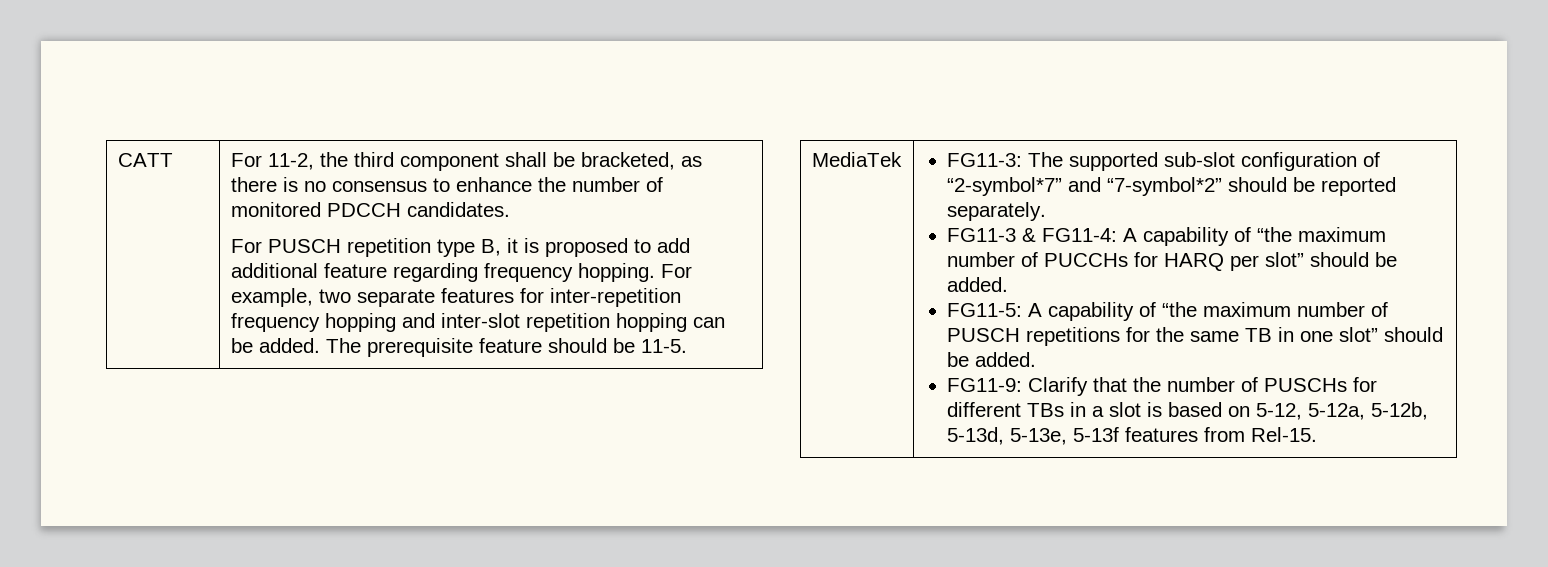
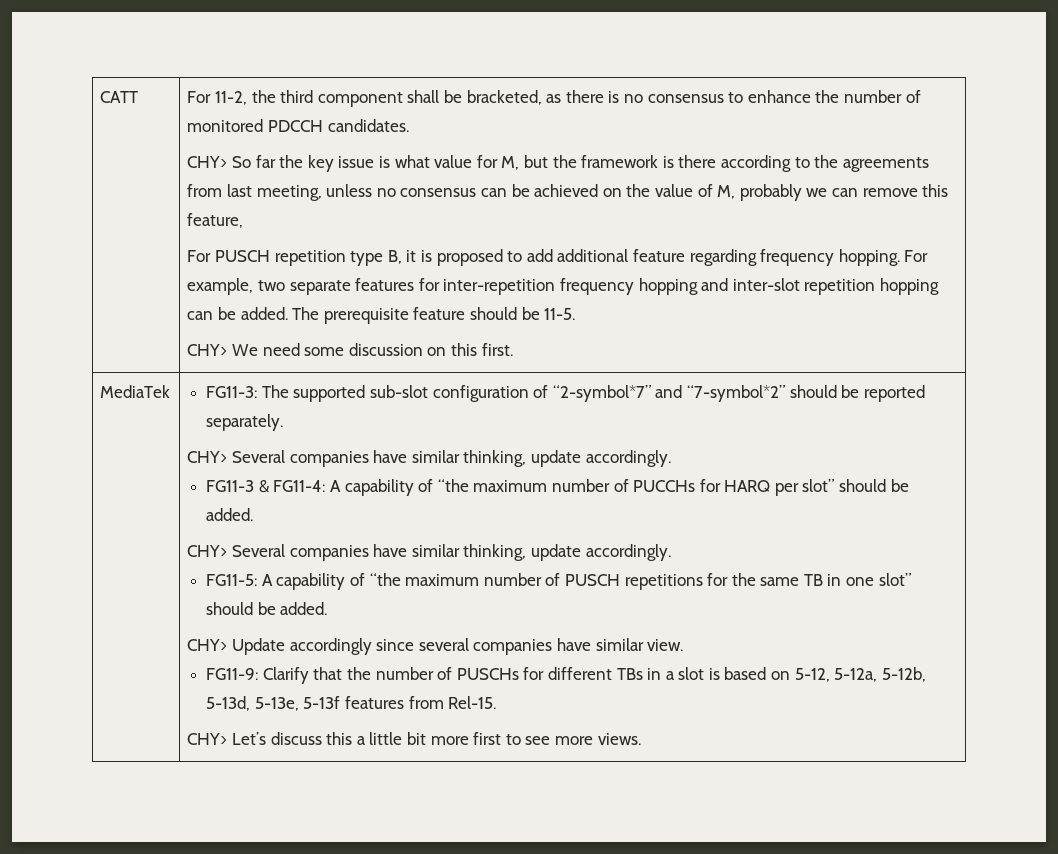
+ CHY> So far the key issue is what value for M, but the framework is there according to the agreements from last meeting, unless no consensus can be achieved on the value of M, probably we can remove this feature,
+ CHY> We need some discussion on this first.
  FG11-3: The supported sub-slot configuration of “2-symbol*7” and “7-symbol*2” should be reported separately.
+ CHY> Several companies have similar thinking, update accordingly.
  FG11-3 & FG11-4: A capability of “the maximum number of PUCCHs for HARQ per slot” should be added.
+ CHY> Several companies have similar thinking, update accordingly.
+ CHY> Update accordingly since several companies have similar view.
+ CHY> Let’s discuss this a little bit more first to see more views.

